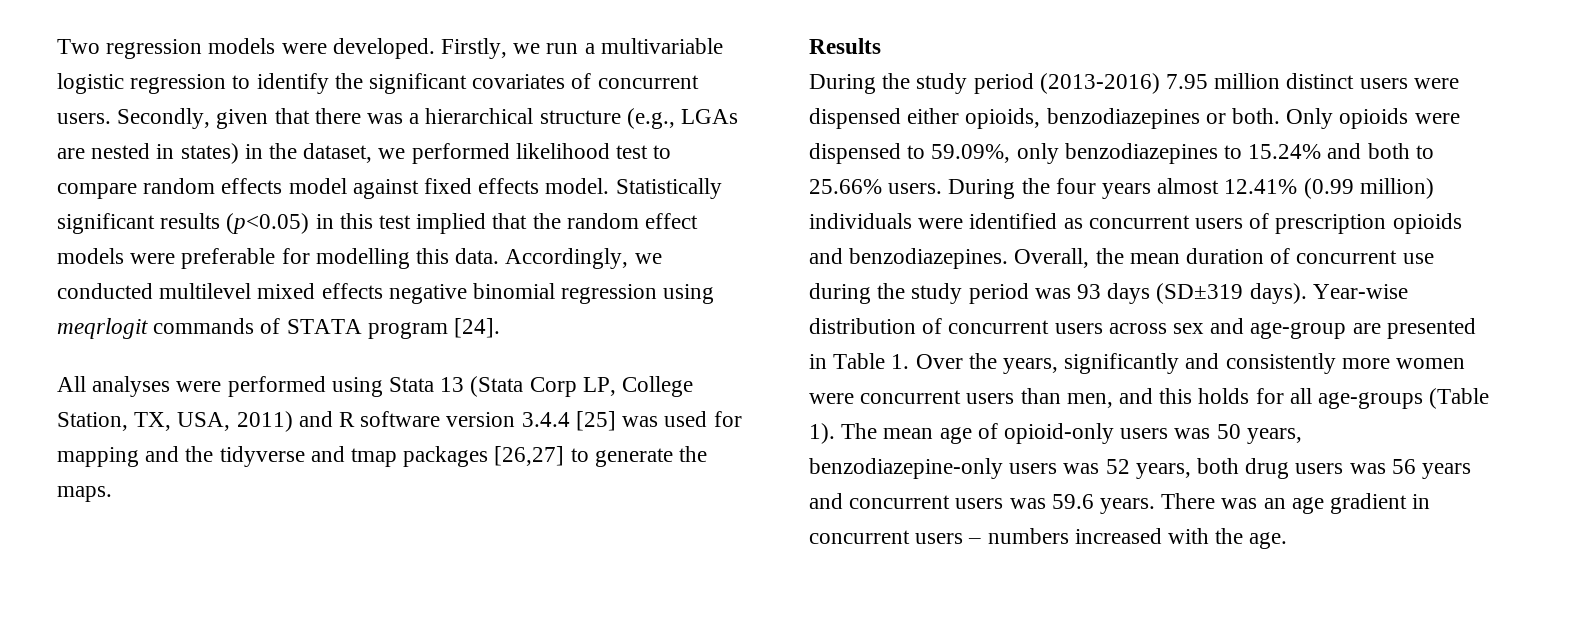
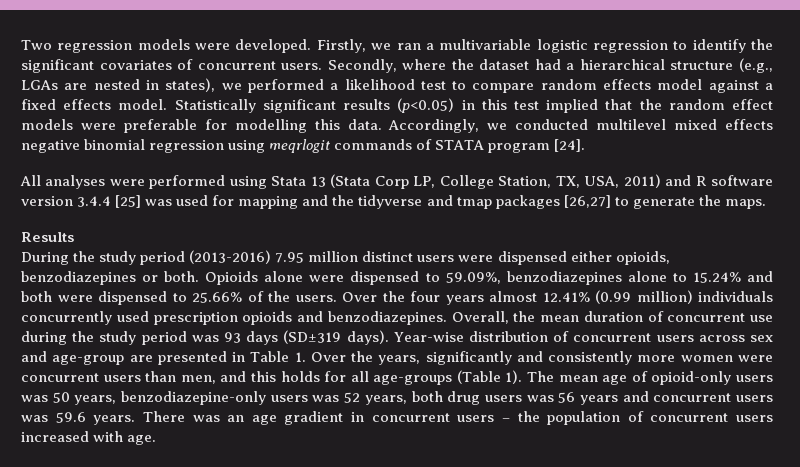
- Firstly, we run a multivariable logistic regression to identify the significant covariates of concurrent users.
+ Firstly, we ran a multivariable logistic regression to identify the significant covariates of concurrent users.
- Secondly, given that there was a hierarchical structure (e.g., LGAs are nested in states) in the dataset, we performed likelihood test to compare random effects model against fixed effects model.
+ Secondly, where the dataset had a hierarchical structure (e.g., LGAs are nested in states), we performed a likelihood test to compare random effects model against a fixed effects model.
- Only opioids were dispensed to 59.09%, only benzodiazepines to 15.24% and both to 25.66% users. During the four years almost 12.41% (0.99 million) individuals were identified as concurrent users of prescription opioids and benzodiazepines.
+ Opioids alone were dispensed to 59.09%, benzodiazepines alone to 15.24% and both were dispensed to 25.66% of the users. Over the four years almost 12.41% (0.99 million) individuals concurrently used prescription opioids and benzodiazepines.
- There was an age gradient in concurrent users – numbers increased with the age.
+ There was an age gradient in concurrent users – the population of concurrent users increased with age.

